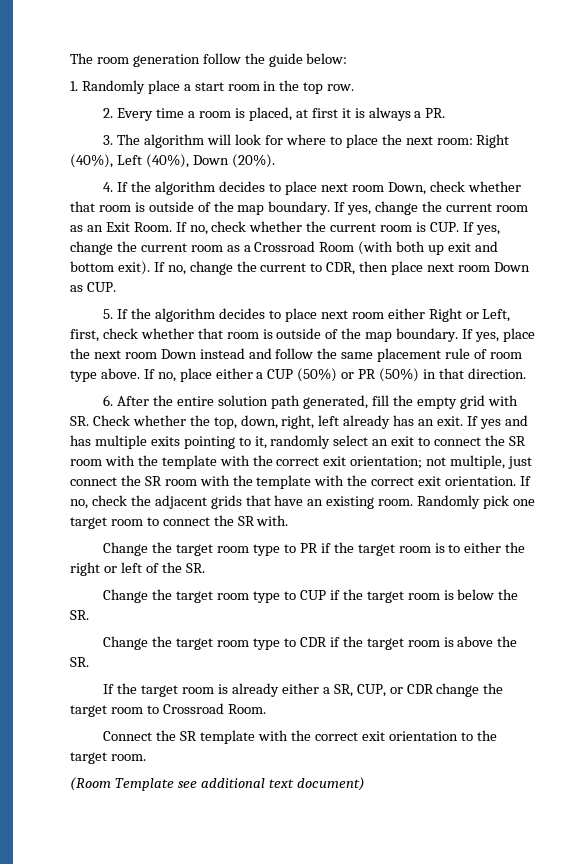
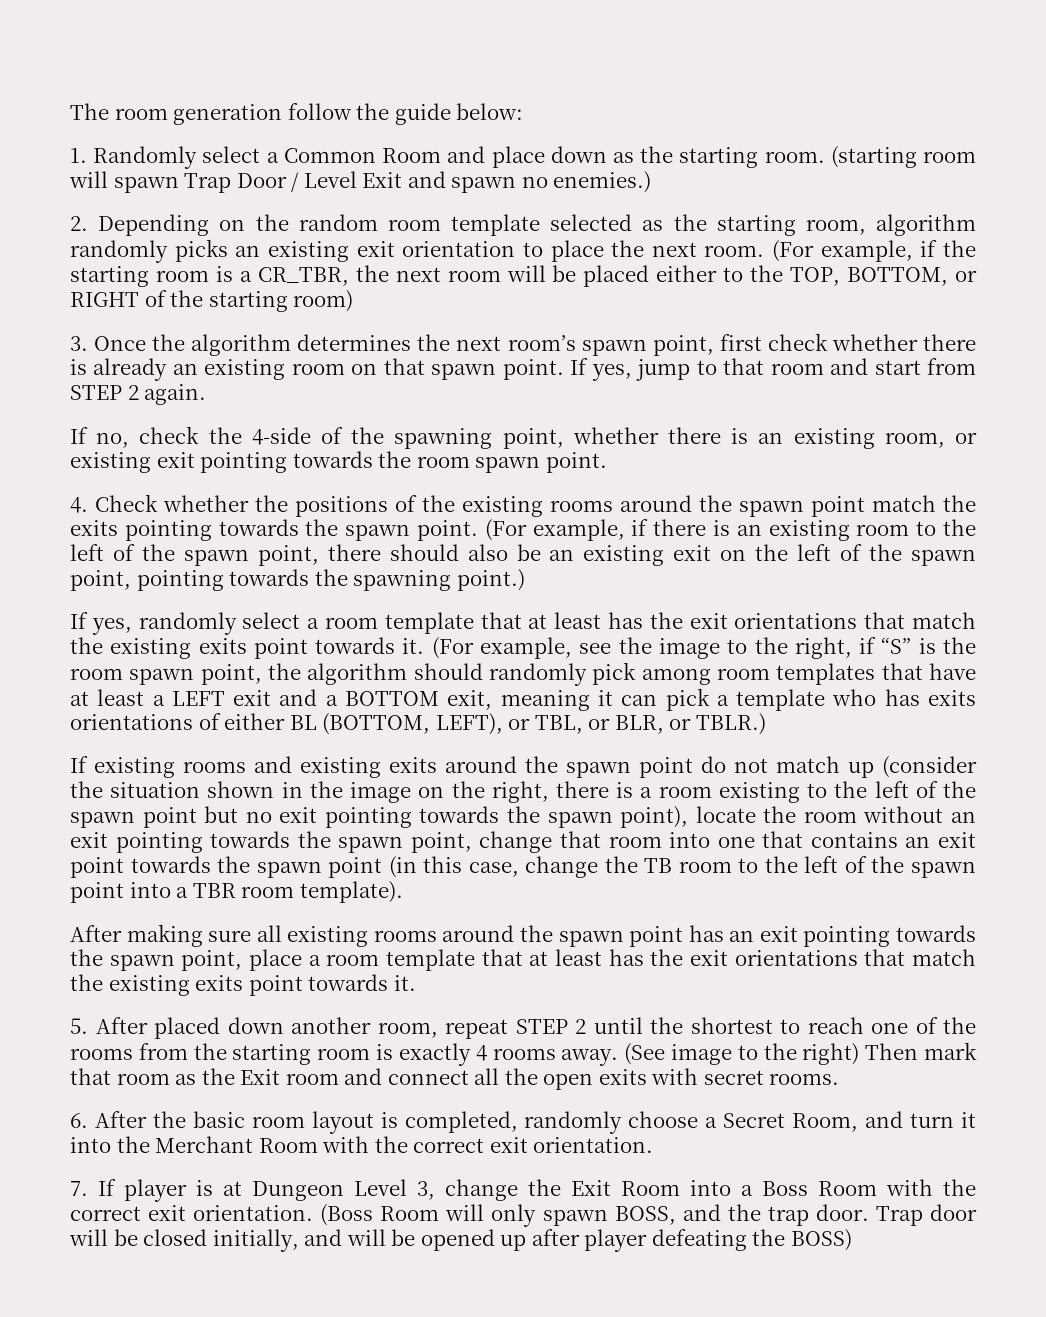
- 1. Randomly place a start room in the top row.
- 2. Every time a room is placed, at first it is always a PR.
- 3. The algorithm will look for where to place the next room: Right (40%), Left (40%), Down (20%).
- 4. If the algorithm decides to place next room Down, check whether that room is outside of the map boundary. If yes, change the current room as an Exit Room. If no, check whether the current room is CUP. If yes, change the current room as a Crossroad Room (with both up exit and bottom exit). If no, change the current to CDR, then place next room Down as CUP.
- 5. If the algorithm decides to place next room either Right or Left, first, check whether that room is outside of the map boundary. If yes, place the next room Down instead and follow the same placement rule of room type above. If no, place either a CUP (50%) or PR (50%) in that direction.
- 6. After the entire solution path generated, fill the empty grid with SR. Check whether the top, down, right, left already has an exit. If yes and has multiple exits pointing to it, randomly select an exit to connect the SR room with the template with the correct exit orientation; not multiple, just connect the SR room with the template with the correct exit orientation. If no, check the adjacent grids that have an existing room. Randomly pick one target room to connect the SR with.
- Change the target room type to PR if the target room is to either the right or left of the SR.
- Change the target room type to CUP if the target room is below the SR.
- Change the target room type to CDR if the target room is above the SR.
- If the target room is already either a SR, CUP, or CDR change the target room to Crossroad Room.
- Connect the SR template with the correct exit orientation to the target room.
- (Room Template see additional text document)
+ 1. Randomly select a Common Room and place down as the starting room. (starting room will spawn Trap Door / Level Exit and spawn no enemies.)
+ 2. Depending on the random room template selected as the starting room, algorithm randomly picks an existing exit orientation to place the next room. (For example, if the starting room is a CR_TBR, the next room will be placed either to the TOP, BOTTOM, or RIGHT of the starting room)
+ 3. Once the algorithm determines the next room’s spawn point, first check whether there is already an existing room on that spawn point. If yes, jump to that room and start from STEP 2 again.
+ If no, check the 4-side of the spawning point, whether there is an existing room, or existing exit pointing towards the room spawn point.
+ 4. Check whether the positions of the existing rooms around the spawn point match the exits pointing towards the spawn point. (For example, if there is an existing room to the left of the spawn point, there should also be an existing exit on the left of the spawn point, pointing towards the spawning point.)
+ If yes, randomly select a room template that at least has the exit orientations that match the existing exits point towards it. (For example, see the image to the right, if “S” is the room spawn point, the algorithm should randomly pick among room templates that have at least a LEFT exit and a BOTTOM exit, meaning it can pick a template who has exits orientations of either BL (BOTTOM, LEFT), or TBL, or BLR, or TBLR.)
+ If existing rooms and existing exits around the spawn point do not match up (consider the situation shown in the image on the right, there is a room existing to the left of the spawn point but no exit pointing towards the spawn point), locate the room without an exit pointing towards the spawn point, change that room into one that contains an exit point towards the spawn point (in this case, change the TB room to the left of the spawn point into a TBR room template).
+ After making sure all existing rooms around the spawn point has an exit pointing towards the spawn point, place a room template that at least has the exit orientations that match the existing exits point towards it.
+ 5. After placed down another room, repeat STEP 2 until the shortest to reach one of the rooms from the starting room is exactly 4 rooms away. (See image to the right) Then mark that room as the Exit room and connect all the open exits with secret rooms.
+ 6. After the basic room layout is completed, randomly choose a Secret Room, and turn it into the Merchant Room with the correct exit orientation.
+ 7. If player is at Dungeon Level 3, change the Exit Room into a Boss Room with the correct exit orientation. (Boss Room will only spawn BOSS, and the trap door. Trap door will be closed initially, and will be opened up after player defeating the BOSS)

